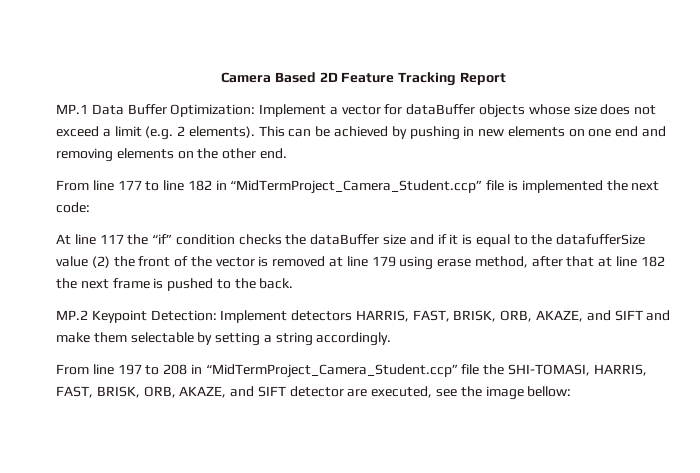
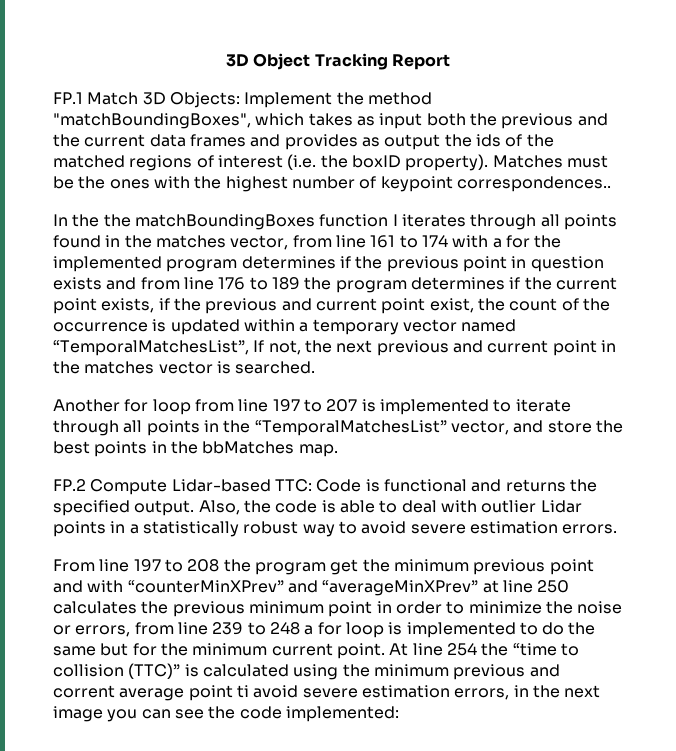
- Camera Based 2D Feature Tracking Report
- MP.1 Data Buffer Optimization: Implement a vector for dataBuffer objects whose size does not exceed a limit (e.g. 2 elements). This can be achieved by pushing in new elements on one end and removing elements on the other end.
- From line 177 to line 182 in “MidTermProject_Camera_Student.ccp” file is implemented the next code:
- At line 117 the “if” condition checks the dataBuffer size and if it is equal to the datafufferSize value (2) the front of the vector is removed at line 179 using erase method, after that at line 182 the next frame is pushed to the back.
- MP.2 Keypoint Detection: Implement detectors HARRIS, FAST, BRISK, ORB, AKAZE, and SIFT and make them selectable by setting a string accordingly.
+ 3D Object Tracking Report
+ FP.1 Match 3D Objects: Implement the method "matchBoundingBoxes", which takes as input both the previous and the current data frames and provides as output the ids of the matched regions of interest (i.e. the boxID property). Matches must be the ones with the highest number of keypoint correspondences..
+ In the the matchBoundingBoxes function I iterates through all points found in the matches vector, from line 161 to 174 with a for the implemented program determines if the previous point in question exists and from line 176 to 189 the program determines if the current point exists, if the previous and current point exist, the count of the occurrence is updated within a temporary vector named “TemporalMatchesList”, If not, the next previous and current point in the matches vector is searched.
+ Another for loop from line 197 to 207 is implemented to iterate through all points in the “TemporalMatchesList” vector, and store the best points in the bbMatches map.
+ FP.2 Compute Lidar-based TTC: Code is functional and returns the specified output. Also, the code is able to deal with outlier Lidar points in a statistically robust way to avoid severe estimation errors.
- From line 197 to 208 in “MidTermProject_Camera_Student.ccp” file the SHI-TOMASI, HARRIS, FAST, BRISK, ORB, AKAZE, and SIFT detector are executed, see the image bellow:
+ From line 197 to 208 the program get the minimum previous point and with “counterMinXPrev” and “averageMinXPrev” at line 250 calculates the previous minimum point in order to minimize the noise or errors, from line 239 to 248 a for loop is implemented to do the same but for the minimum current point. At line 254 the “time to collision (TTC)” is calculated using the minimum previous and corrent average point ti avoid severe estimation errors, in the next image you can see the code implemented:

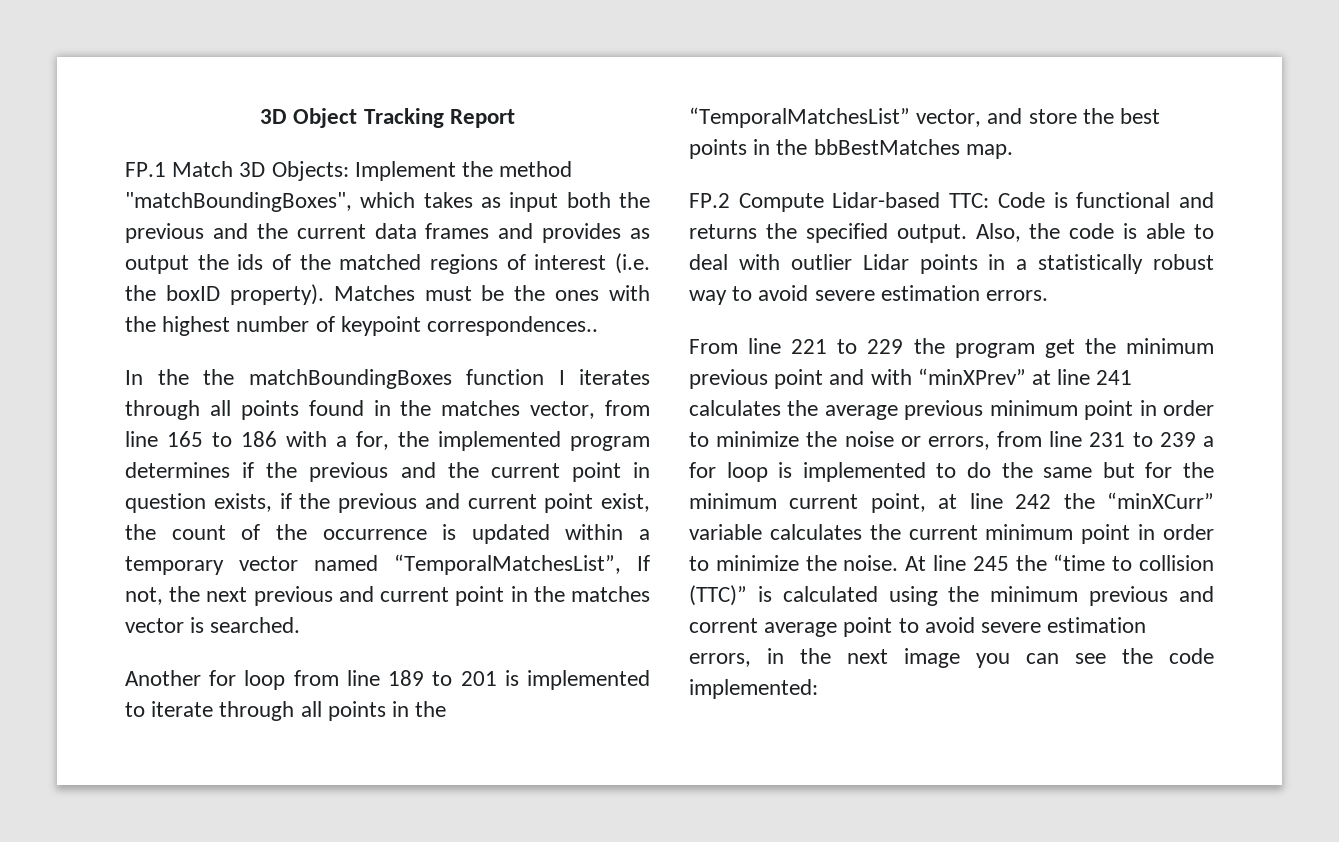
- In the the matchBoundingBoxes function I iterates through all points found in the matches vector, from line 161 to 174 with a for the implemented program determines if the previous point in question exists and from line 176 to 189 the program determines if the current point exists, if the previous and current point exist, the count of the occurrence is updated within a temporary vector named “TemporalMatchesList”, If not, the next previous and current point in the matches vector is searched.
+ In the the matchBoundingBoxes function I iterates through all points found in the matches vector, from line 165 to 186 with a for, the implemented program determines if the previous and the current point in question exists, if the previous and current point exist, the count of the occurrence is updated within a temporary vector named “TemporalMatchesList”, If not, the next previous and current point in the matches vector is searched.
- Another for loop from line 197 to 207 is implemented to iterate through all points in the “TemporalMatchesList” vector, and store the best points in the bbMatches map.
+ Another for loop from line 189 to 201 is implemented to iterate through all points in the “TemporalMatchesList” vector, and store the best points in the bbBestMatches map.
- From line 197 to 208 the program get the minimum previous point and with “counterMinXPrev” and “averageMinXPrev” at line 250 calculates the previous minimum point in order to minimize the noise or errors, from line 239 to 248 a for loop is implemented to do the same but for the minimum current point.
+ From line 221 to 229 the program get the minimum previous point and with “minXPrev” at line 241 calculates the average previous minimum point in order to minimize the noise or errors, from line 231 to 239 a for loop is implemented to do the same but for the minimum current point, at line 242 the “minXCurr” variable calculates the current minimum point in order to minimize the noise.
- At line 254 the “time to collision (TTC)” is calculated using the minimum previous and corrent average point ti avoid severe estimation errors, in the next image you can see the code implemented:
+ At line 245 the “time to collision (TTC)” is calculated using the minimum previous and corrent average point to avoid severe estimation errors, in the next image you can see the code implemented:

